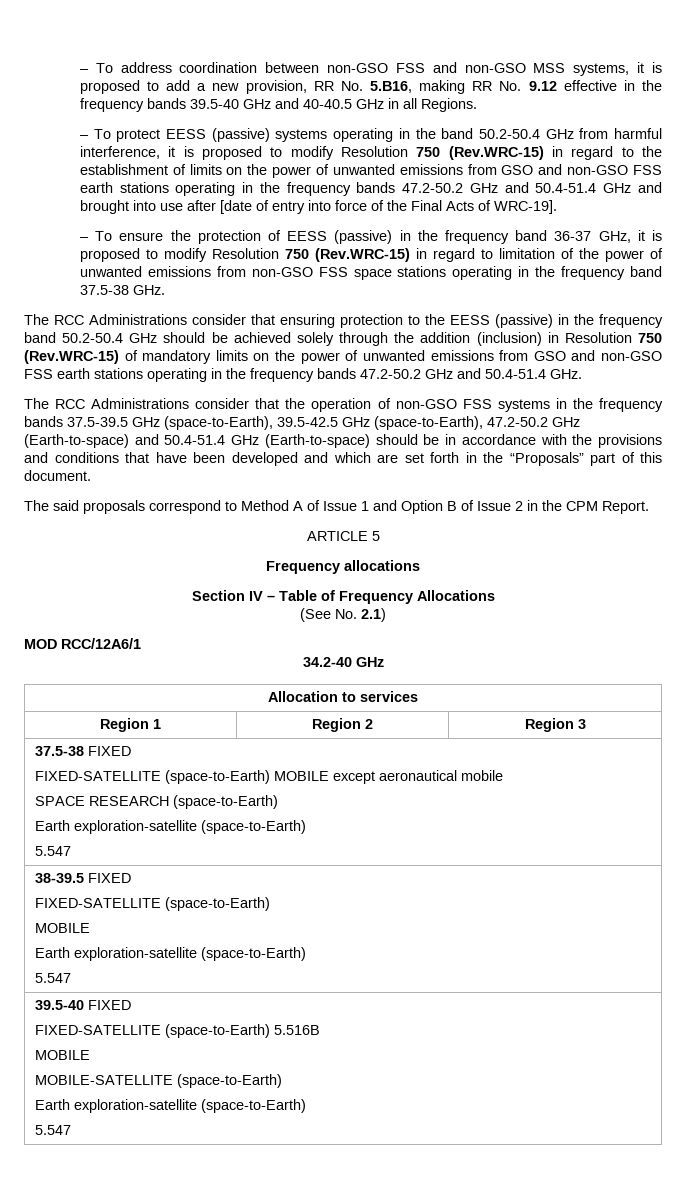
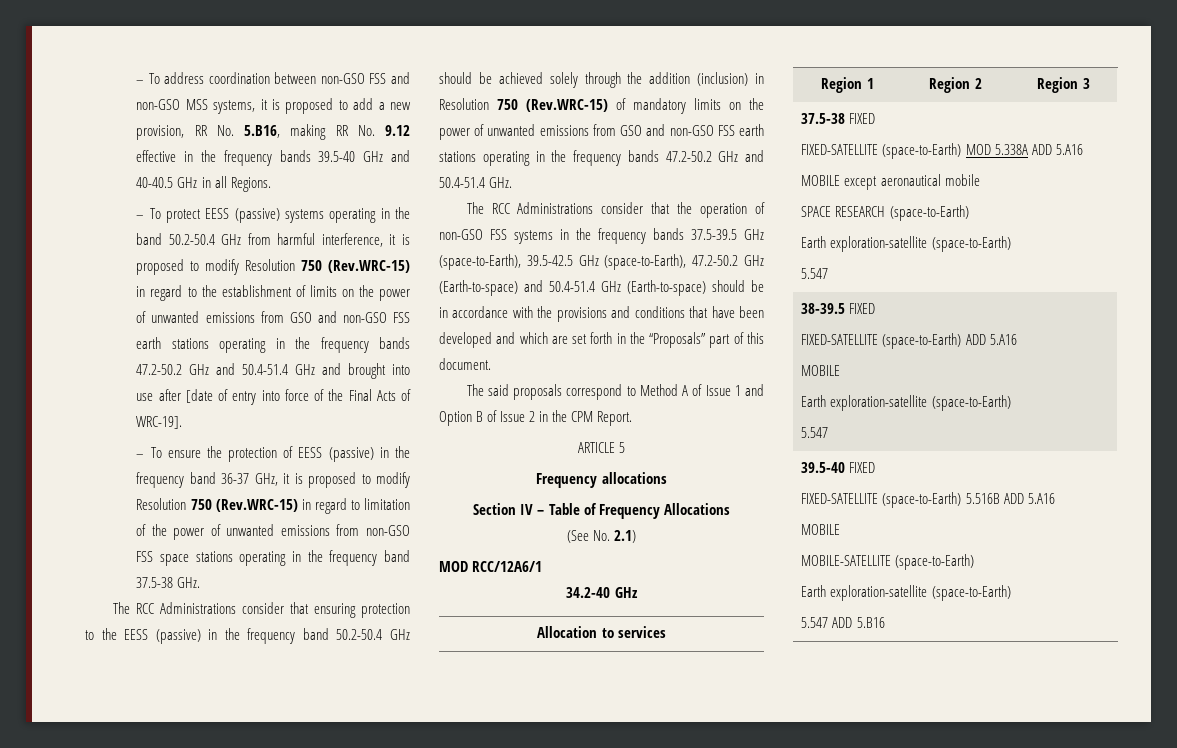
  37.5-38 FIXED
- FIXED-SATELLITE (space-to-Earth) MOBILE except aeronautical mobile
+ FIXED-SATELLITE (space-to-Earth) MOD 5.338А ADD 5.A16
+ MOBILE except aeronautical mobile
  38-39.5 FIXED
- FIXED-SATELLITE (space-to-Earth)
+ FIXED-SATELLITE (space-to-Earth) ADD 5.A16
  39.5-40 FIXED
- FIXED-SATELLITE (space-to-Earth) 5.516B
+ FIXED-SATELLITE (space-to-Earth) 5.516B ADD 5.A16
  MOBILE
  MOBILE-SATELLITE (space-to-Earth)
  Earth exploration-satellite (space-to-Earth)
- 5.547
+ 5.547 ADD 5.B16

